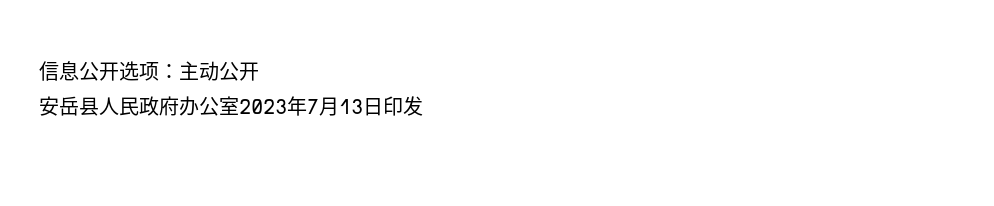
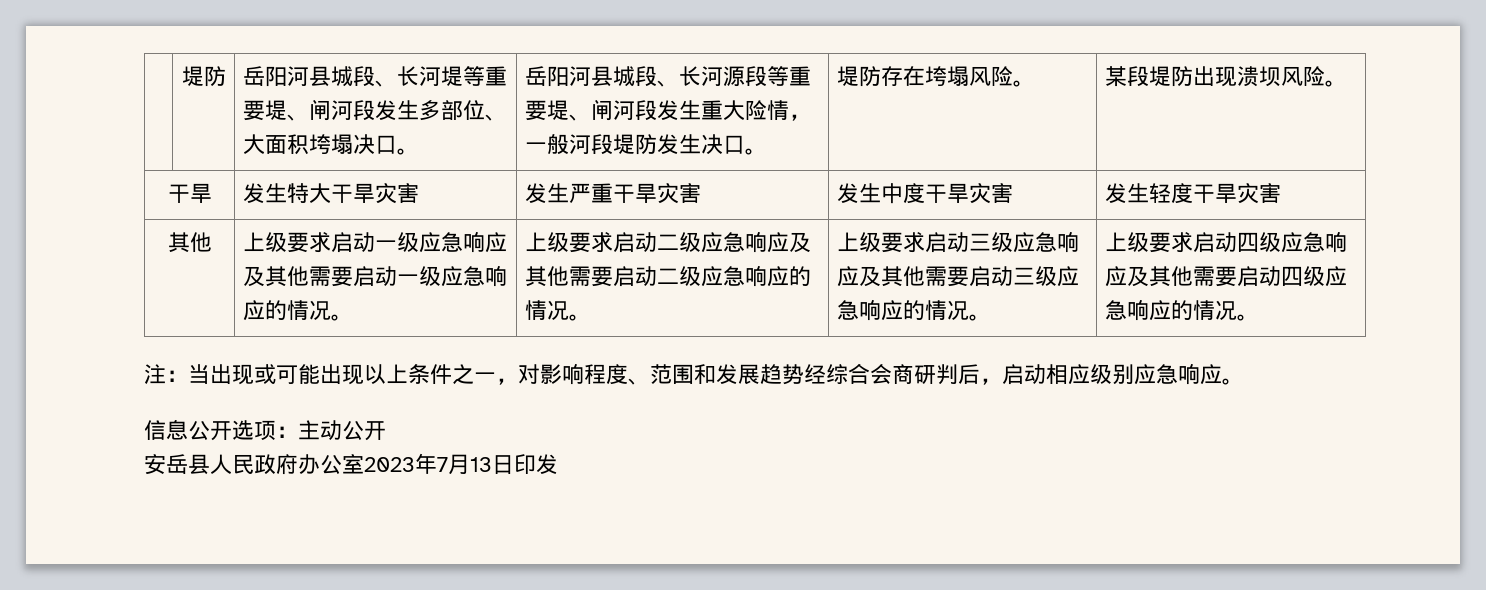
+ 堤防 | 岳阳河县城段、长河堤等重要堤、闸河段发生多部位、大面积垮塌决口。 | 岳阳河县城段、长河源段等重要堤、闸河段发生重大险情，一般河段堤防发生决口。 | 堤防存在垮塌风险。 | 某段堤防出现溃坝风险。
+ 干旱 | 发生特大干旱灾害 | 发生严重干旱灾害 | 发生中度干旱灾害 | 发生轻度干旱灾害
+ 其他 | 上级要求启动一级应急响应及其他需要启动一级应急响应的情况。 | 上级要求启动二级应急响应及其他需要启动二级应急响应的情况。 | 上级要求启动三级应急响应及其他需要启动三级应急响应的情况。 | 上级要求启动四级应急响应及其他需要启动四级应急响应的情况。
+ 注：当出现或可能出现以上条件之一，对影响程度、范围和发展趋势经综合会商研判后，启动相应级别应急响应。

